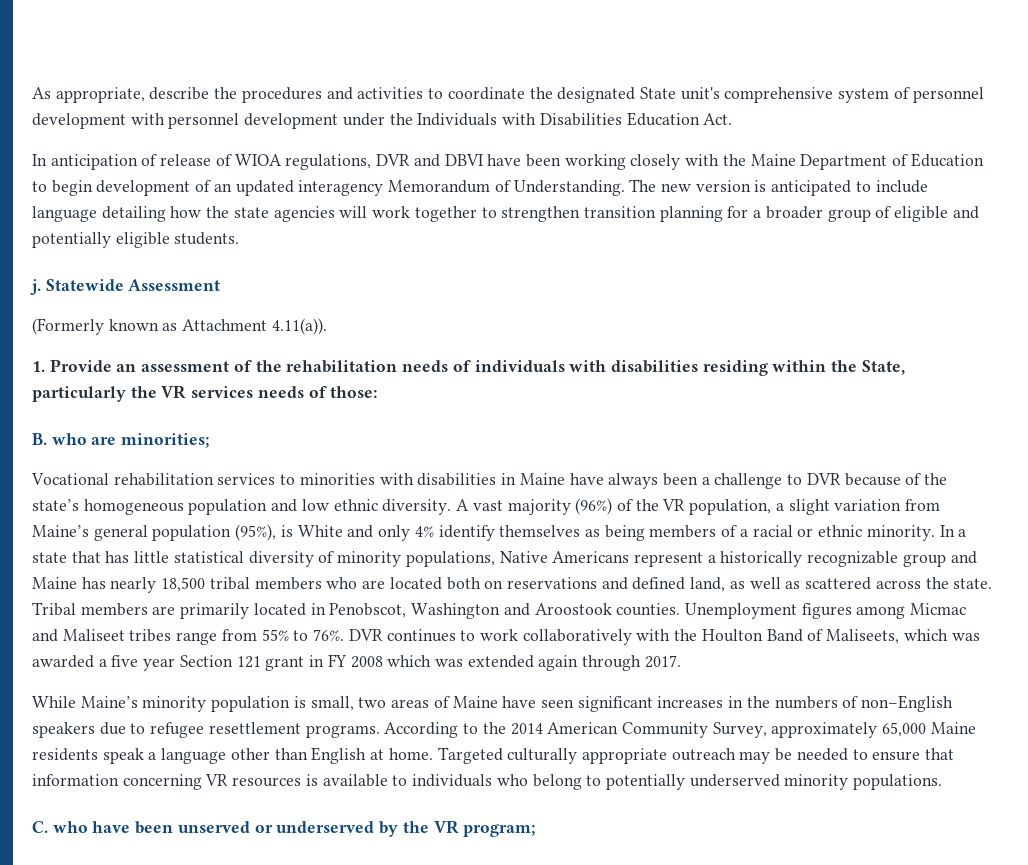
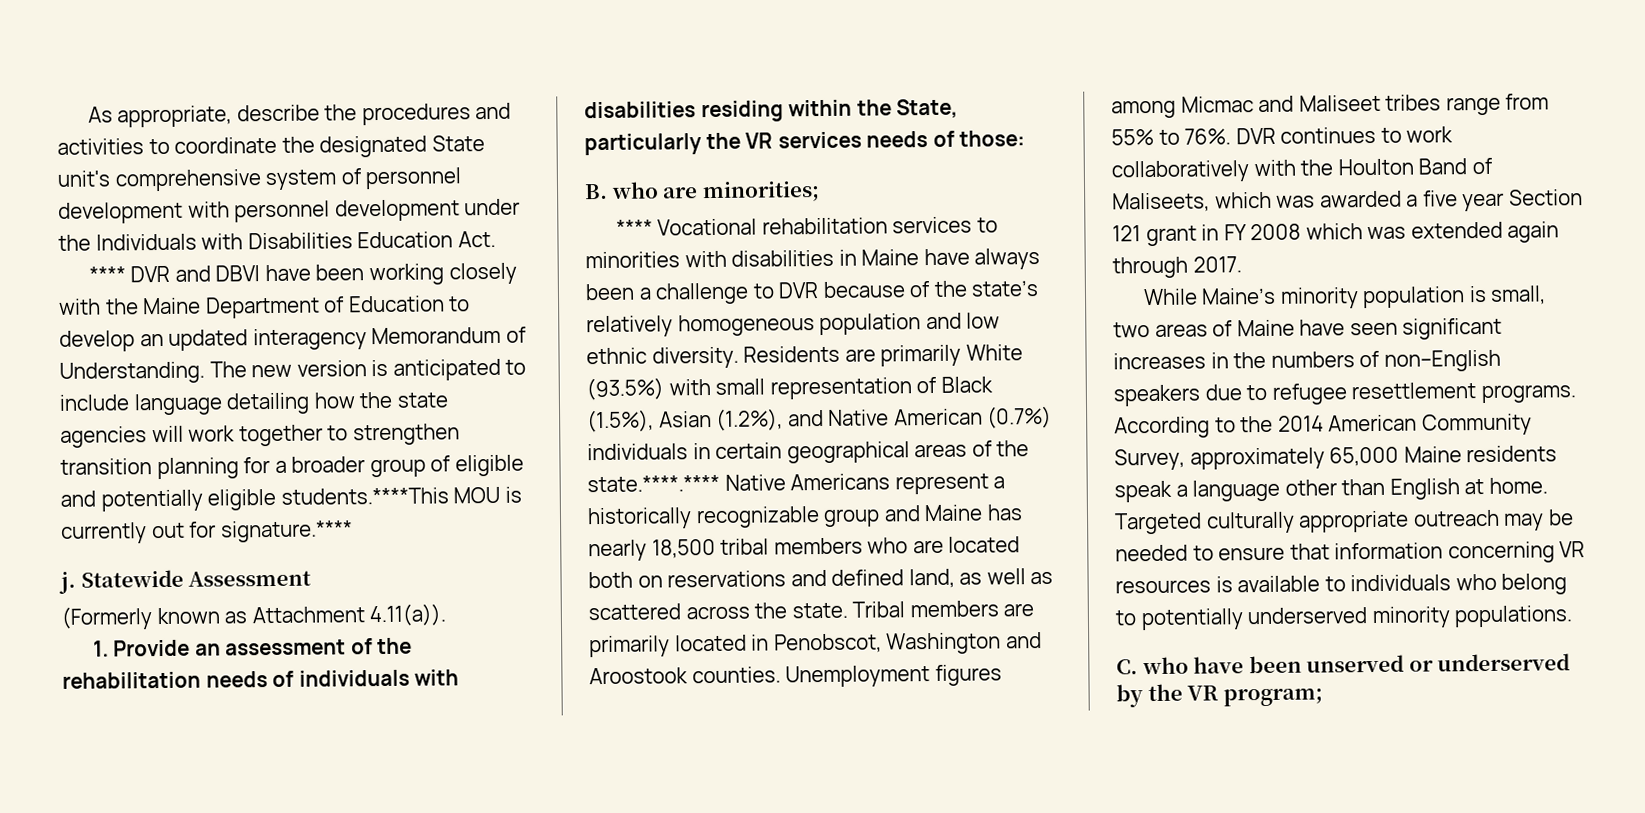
- In anticipation of release of WIOA regulations, DVR and DBVI have been working closely with the Maine Department of Education to begin development of an updated interagency Memorandum of Understanding.
+ **** DVR and DBVI have been working closely with the Maine Department of Education to develop an updated interagency Memorandum of Understanding.
- The new version is anticipated to include language detailing how the state agencies will work together to strengthen transition planning for a broader group of eligible and potentially eligible students.
+ The new version is anticipated to include language detailing how the state agencies will work together to strengthen transition planning for a broader group of eligible and potentially eligible students.****This MOU is currently out for signature.****
- Vocational rehabilitation services to minorities with disabilities in Maine have always been a challenge to DVR because of the state’s homogeneous population and low ethnic diversity.
+ **** Vocational rehabilitation services to minorities with disabilities in Maine have always been a challenge to DVR because of the state’s relatively homogeneous population and low ethnic diversity.
- A vast majority (96%) of the VR population, a slight variation from Maine’s general population (95%), is White and only 4% identify themselves as being members of a racial or ethnic minority. In a state that has little statistical diversity of minority populations, Native Americans represent a historically recognizable group and Maine has nearly 18,500 tribal members who are located both on reservations and defined land, as well as scattered across the state.
+ Residents are primarily White (93.5%) with small representation of Black (1.5%), Asian (1.2%), and Native American (0.7%) individuals in certain geographical areas of the state.****.**** Native Americans represent a historically recognizable group and Maine has nearly 18,500 tribal members who are located both on reservations and defined land, as well as scattered across the state.

